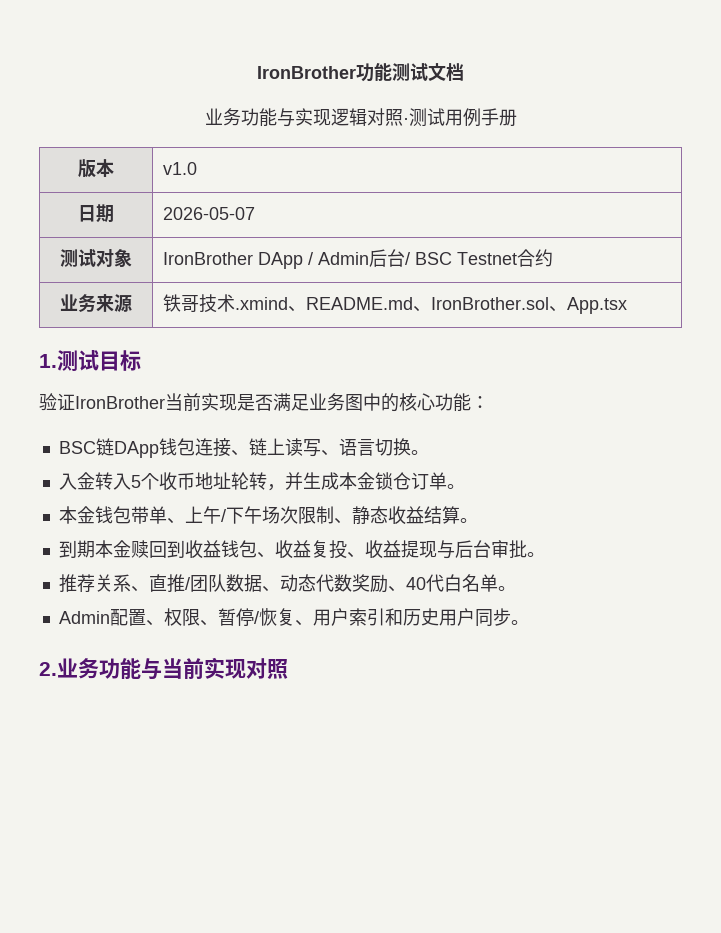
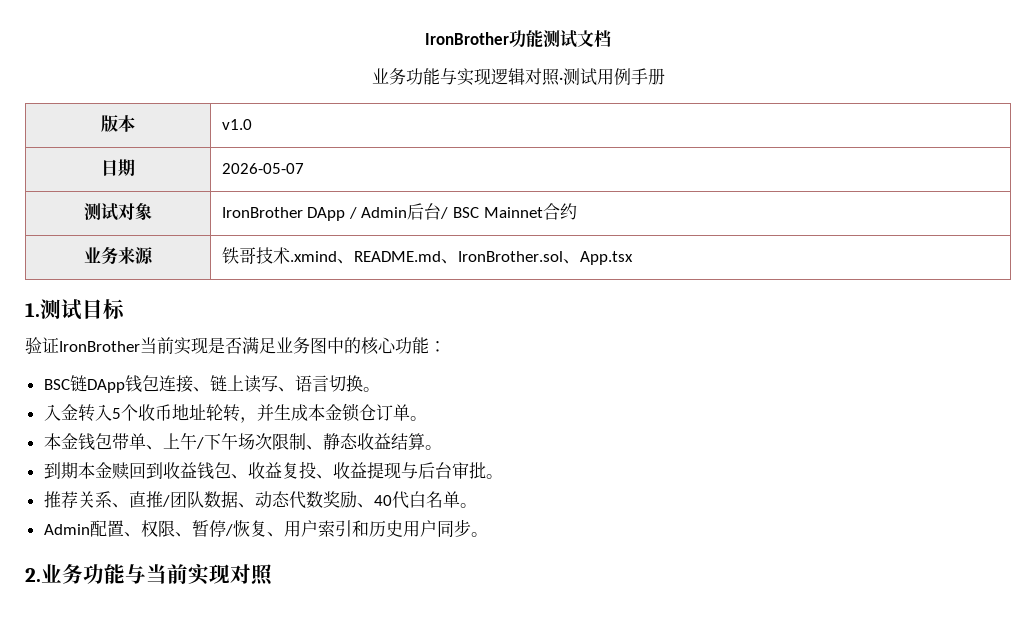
- 测试对象 | IronBrother DApp / Admin后台/ BSC Testnet合约
+ 测试对象 | IronBrother DApp / Admin后台/ BSC Mainnet合约

